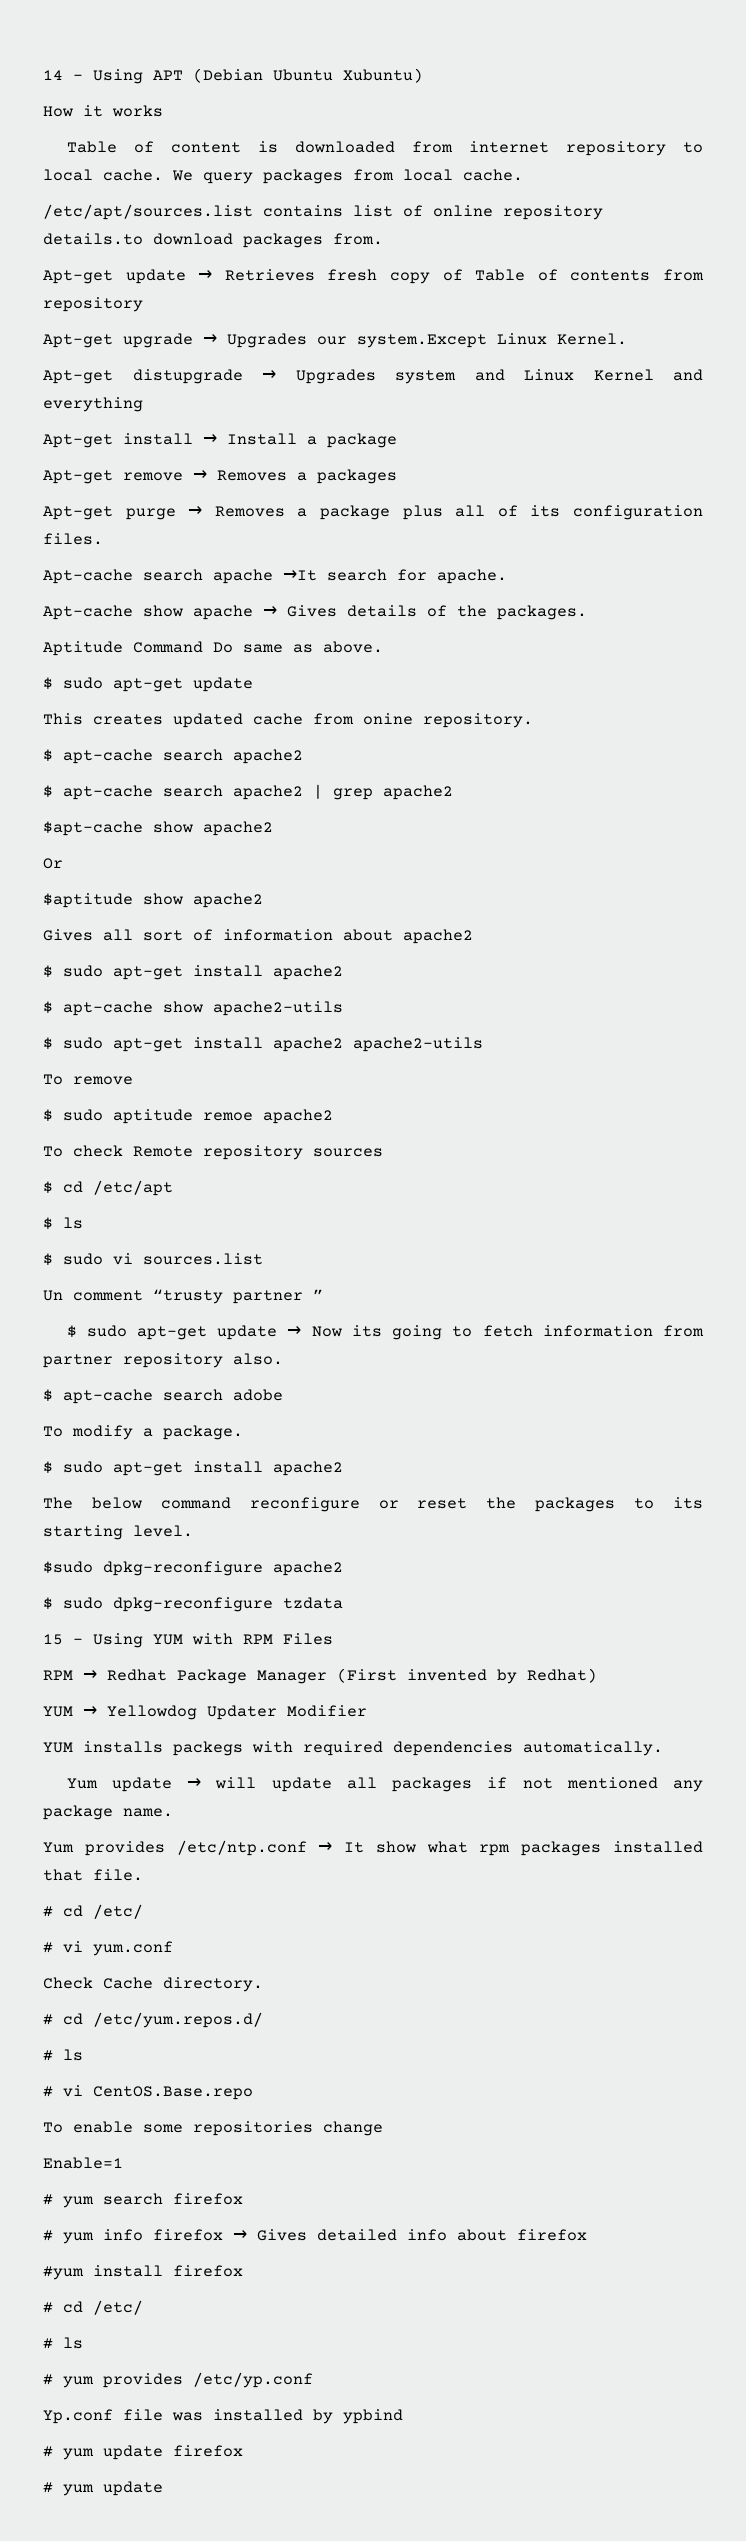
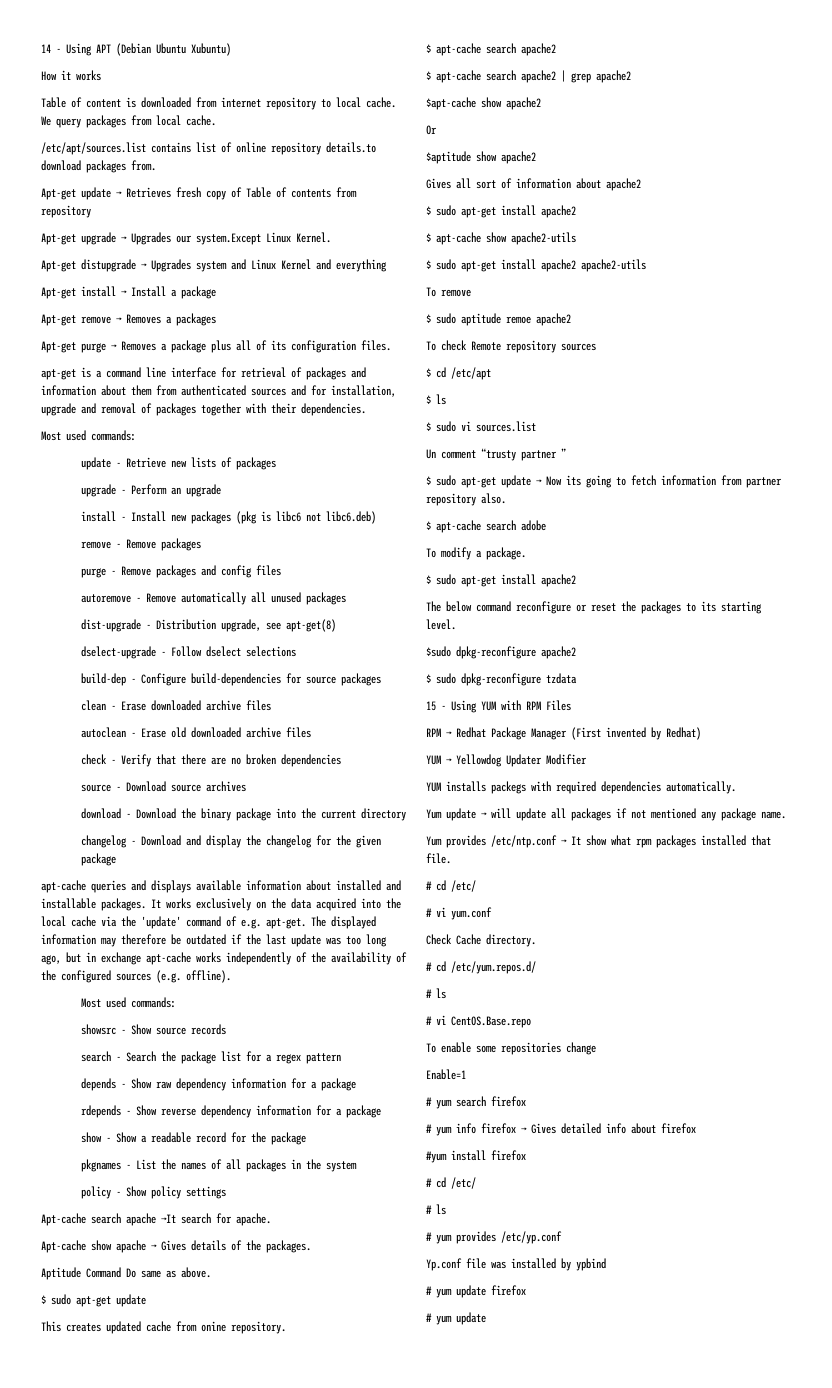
+ apt-get is a command line interface for retrieval of packages and information about them from authenticated sources and for installation, upgrade and removal of packages together with their dependencies.
+ Most used commands:
+ update - Retrieve new lists of packages
+ upgrade - Perform an upgrade
+ install - Install new packages (pkg is libc6 not libc6.deb)
+ remove - Remove packages
+ purge - Remove packages and config files
+ autoremove - Remove automatically all unused packages
+ dist-upgrade - Distribution upgrade, see apt-get(8)
+ dselect-upgrade - Follow dselect selections
+ build-dep - Configure build-dependencies for source packages
+ clean - Erase downloaded archive files
+ autoclean - Erase old downloaded archive files
+ check - Verify that there are no broken dependencies
+ source - Download source archives
+ download - Download the binary package into the current directory
+ changelog - Download and display the changelog for the given package
+ apt-cache queries and displays available information about installed and installable packages. It works exclusively on the data acquired into the local cache via the 'update' command of e.g. apt-get. The displayed information may therefore be outdated if the last update was too long ago, but in exchange apt-cache works independently of the availability of the configured sources (e.g. offline).
+ Most used commands:
+ showsrc - Show source records
+ search - Search the package list for a regex pattern
+ depends - Show raw dependency information for a package
+ rdepends - Show reverse dependency information for a package
+ show - Show a readable record for the package
+ pkgnames - List the names of all packages in the system
+ policy - Show policy settings

